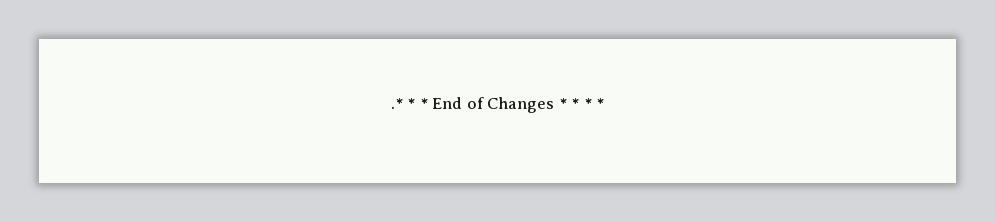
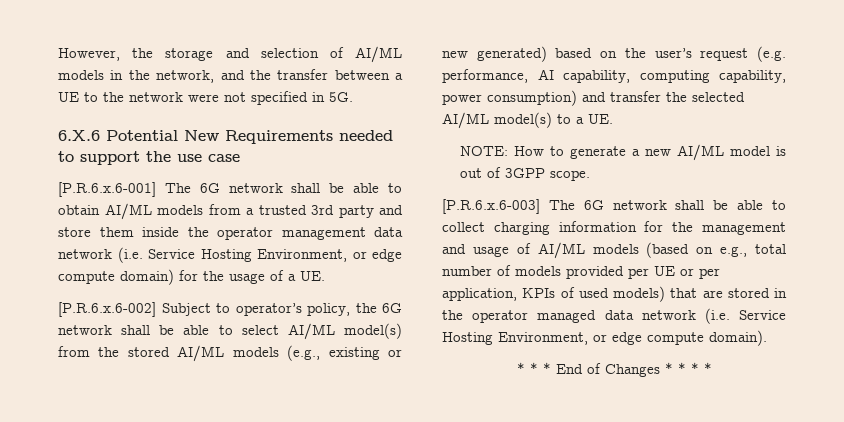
- .* * * End of Changes * * * *
+ However, the storage and selection of AI/ML models in the network, and the transfer between a UE to the network were not specified in 5G.
+ 6.X.6 Potential New Requirements needed to support the use case
+ [P.R.6.x.6-001] The 6G network shall be able to obtain AI/ML models from a trusted 3rd party and store them inside the operator management data network (i.e. Service Hosting Environment, or edge compute domain) for the usage of a UE.
+ [P.R.6.x.6-002] Subject to operator’s policy, the 6G network shall be able to select AI/ML model(s) from the stored AI/ML models (e.g., existing or new generated) based on the user’s request (e.g. performance, AI capability, computing capability, power consumption) and transfer the selected AI/ML model(s) to a UE.
+ NOTE: How to generate a new AI/ML model is out of 3GPP scope.
+ [P.R.6.x.6-003] The 6G network shall be able to collect charging information for the management and usage of AI/ML models (based on e.g., total number of models provided per UE or per application, KPIs of used models) that are stored in the operator managed data network (i.e. Service Hosting Environment, or edge compute domain).
+ * * * End of Changes * * * *

